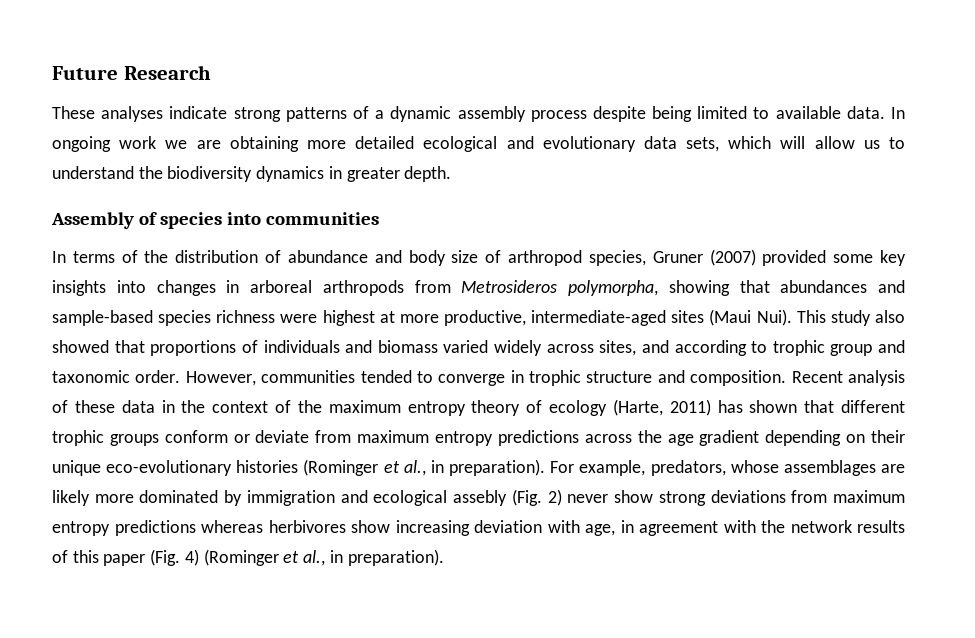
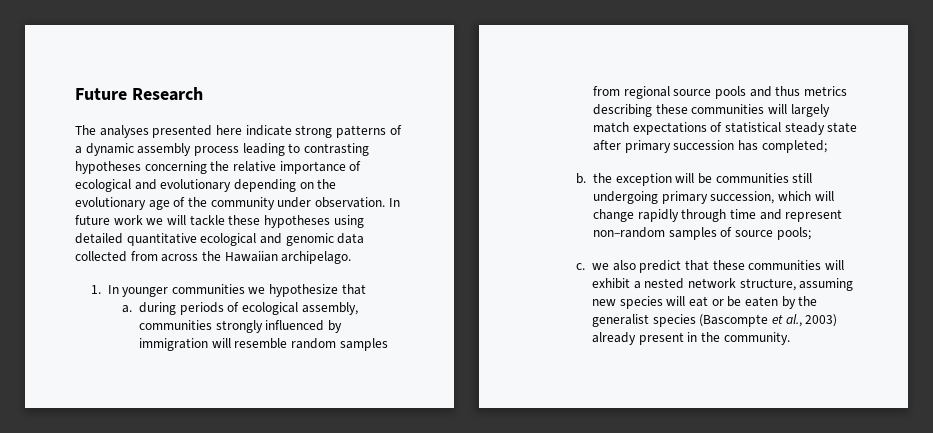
- These analyses indicate strong patterns of a dynamic assembly process despite being limited to available data. In ongoing work we are obtaining more detailed ecological and evolutionary data sets, which will allow us to understand the biodiversity dynamics in greater depth.
- Assembly of species into communities
- In terms of the distribution of abundance and body size of arthropod species, Gruner (2007) provided some key insights into changes in arboreal arthropods from Metrosideros polymorpha, showing that abundances and sample-based species richness were highest at more productive, intermediate-aged sites (Maui Nui). This study also showed that proportions of individuals and biomass varied widely across sites, and according to trophic group and taxonomic order. However, communities tended to converge in trophic structure and composition. Recent analysis of these data in the context of the maximum entropy theory of ecology (Harte, 2011) has shown that different trophic groups conform or deviate from maximum entropy predictions across the age gradient depending on their unique eco-evolutionary histories (Rominger et al., in preparation). For example, predators, whose assemblages are likely more dominated by immigration and ecological assebly (Fig. 2) never show strong deviations from maximum entropy predictions whereas herbivores show increasing deviation with age, in agreement with the network results of this paper (Fig. 4) (Rominger et al., in preparation).
+ The analyses presented here indicate strong patterns of a dynamic assembly process leading to contrasting hypotheses concerning the relative importance of ecological and evolutionary depending on the evolutionary age of the community under observation. In future work we will tackle these hypotheses using detailed quantitative ecological and genomic data collected from across the Hawaiian archipelago.
+ 1. In younger communities we hypothesize that
+ a. during periods of ecological assembly, communities strongly influenced by immigration will resemble random samples from regional source pools and thus metrics describing these communities will largely match expectations of statistical steady state after primary succession has completed;
+ b. the exception will be communities still undergoing primary succession, which will change rapidly through time and represent non–random samples of source pools;
+ c. we also predict that these communities will exhibit a nested network structure, assuming new species will eat or be eaten by the generalist species (Bascompte et al., 2003) already present in the community.

